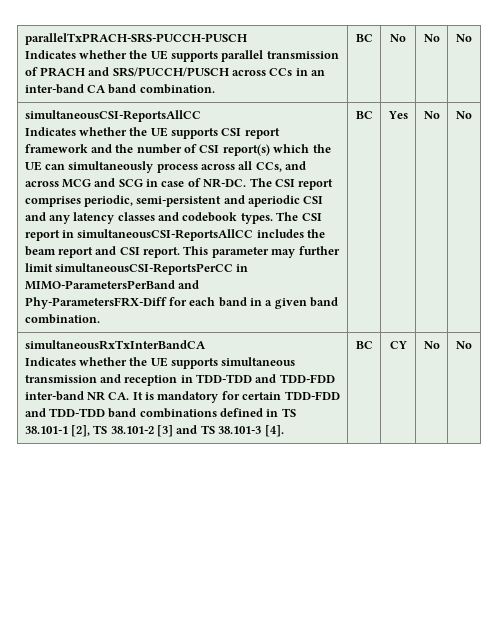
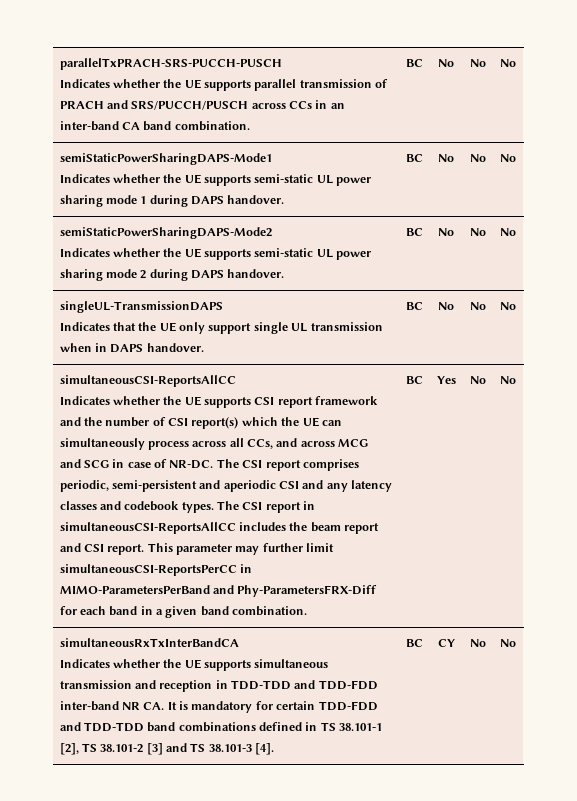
+ semiStaticPowerSharingDAPS-Mode1
+ Indicates whether the UE supports semi-static UL power sharing mode 1 during DAPS handover. | BC | No | No | No
+ semiStaticPowerSharingDAPS-Mode2
+ Indicates whether the UE supports semi-static UL power sharing mode 2 during DAPS handover. | BC | No | No | No
+ singleUL-TransmissionDAPS
+ Indicates that the UE only support single UL transmission when in DAPS handover. | BC | No | No | No

